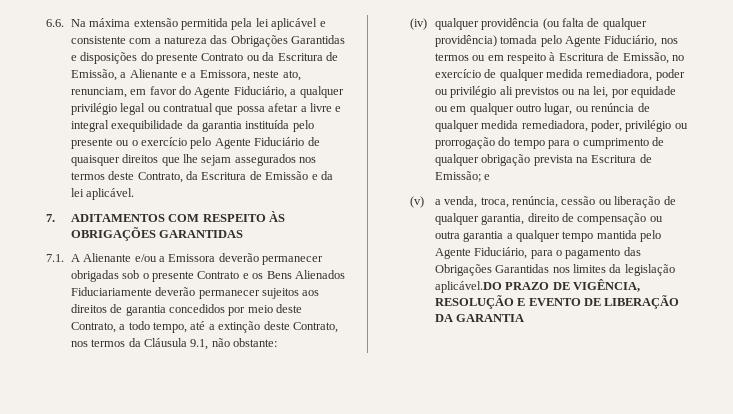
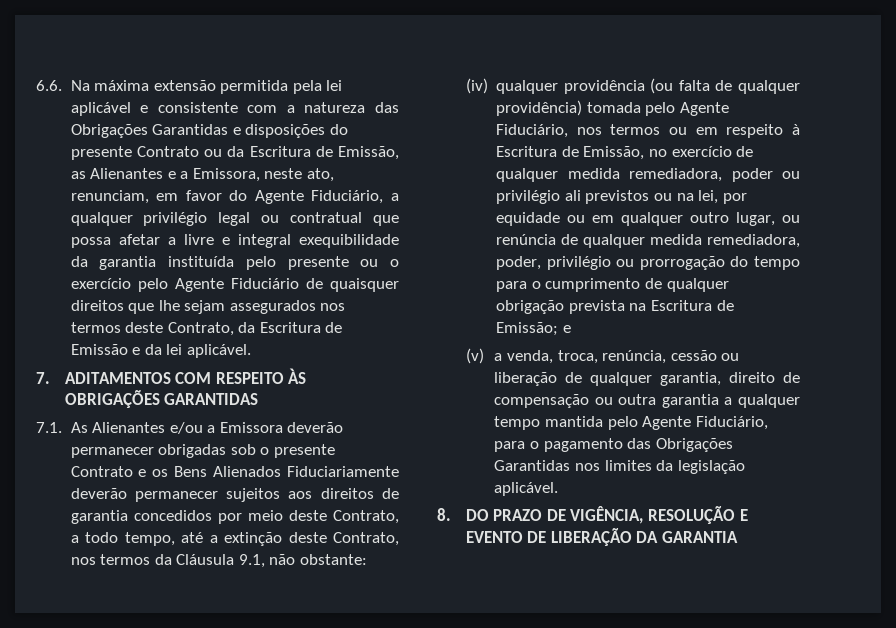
- 6.6. Na máxima extensão permitida pela lei aplicável e consistente com a natureza das Obrigações Garantidas e disposições do presente Contrato ou da Escritura de Emissão, a Alienante e a Emissora, neste ato, renunciam, em favor do Agente Fiduciário, a qualquer privilégio legal ou contratual que possa afetar a livre e integral exequibilidade da garantia instituída pelo presente ou o exercício pelo Agente Fiduciário de quaisquer direitos que lhe sejam assegurados nos termos deste Contrato, da Escritura de Emissão e da lei aplicável.
+ 6.6. Na máxima extensão permitida pela lei aplicável e consistente com a natureza das Obrigações Garantidas e disposições do presente Contrato ou da Escritura de Emissão, as Alienantes e a Emissora, neste ato, renunciam, em favor do Agente Fiduciário, a qualquer privilégio legal ou contratual que possa afetar a livre e integral exequibilidade da garantia instituída pelo presente ou o exercício pelo Agente Fiduciário de quaisquer direitos que lhe sejam assegurados nos termos deste Contrato, da Escritura de Emissão e da lei aplicável.
- 7.1. A Alienante e/ou a Emissora deverão permanecer obrigadas sob o presente Contrato e os Bens Alienados Fiduciariamente deverão permanecer sujeitos aos direitos de garantia concedidos por meio deste Contrato, a todo tempo, até a extinção deste Contrato, nos termos da Cláusula 9.1, não obstante:
+ 7.1. As Alienantes e/ou a Emissora deverão permanecer obrigadas sob o presente Contrato e os Bens Alienados Fiduciariamente deverão permanecer sujeitos aos direitos de garantia concedidos por meio deste Contrato, a todo tempo, até a extinção deste Contrato, nos termos da Cláusula 9.1, não obstante:
- (v) a venda, troca, renúncia, cessão ou liberação de qualquer garantia, direito de compensação ou outra garantia a qualquer tempo mantida pelo Agente Fiduciário, para o pagamento das Obrigações Garantidas nos limites da legislação aplicável.DO PRAZO DE VIGÊNCIA, RESOLUÇÃO E EVENTO DE LIBERAÇÃO DA GARANTIA
+ (v) a venda, troca, renúncia, cessão ou liberação de qualquer garantia, direito de compensação ou outra garantia a qualquer tempo mantida pelo Agente Fiduciário, para o pagamento das Obrigações Garantidas nos limites da legislação aplicável.
+ 8. DO PRAZO DE VIGÊNCIA, RESOLUÇÃO E EVENTO DE LIBERAÇÃO DA GARANTIA

